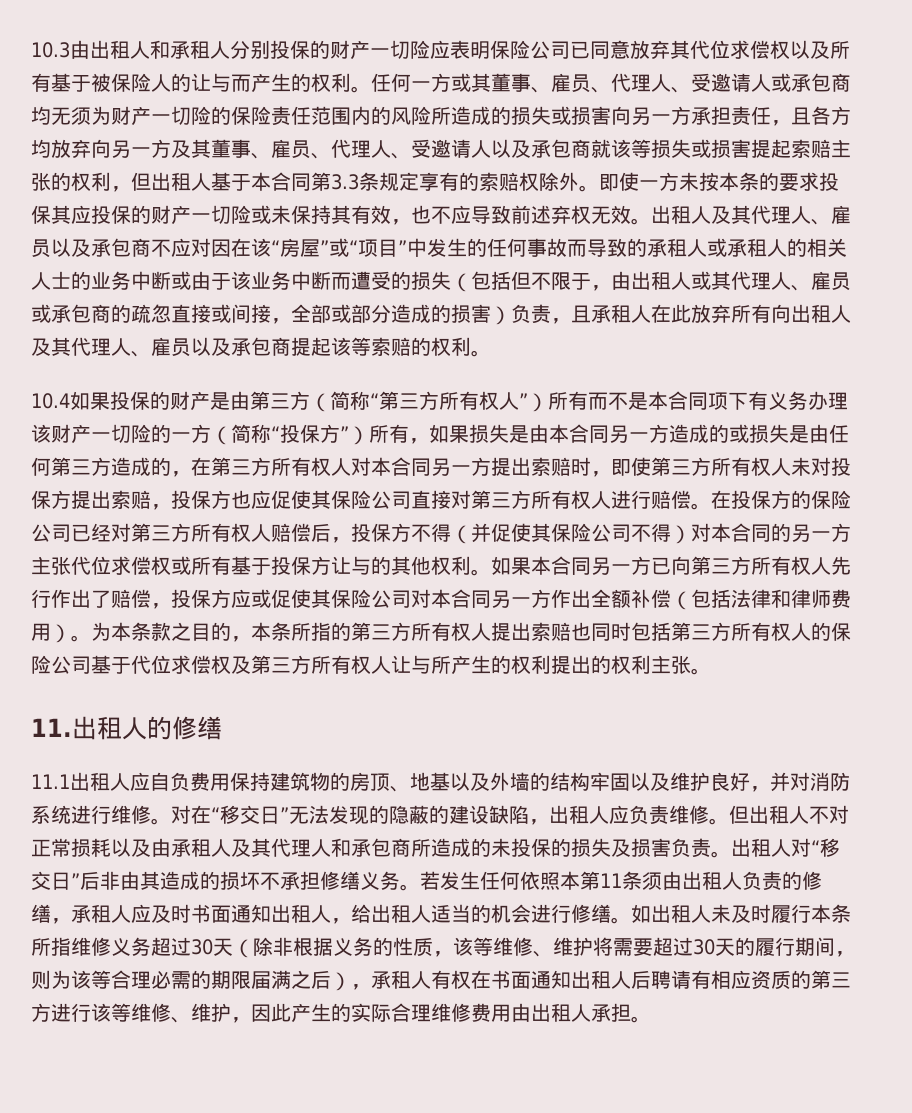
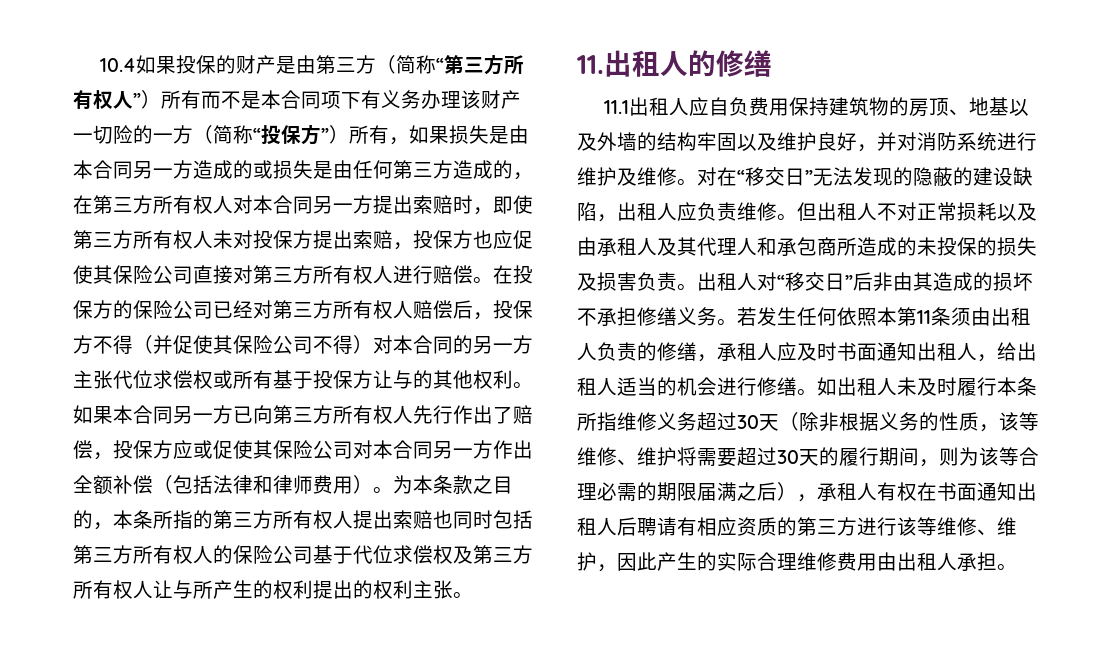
- 10.3由出租人和承租人分别投保的财产一切险应表明保险公司已同意放弃其代位求偿权以及所有基于被保险人的让与而产生的权利。任何一方或其董事、雇员、代理人、受邀请人或承包商均无须为财产一切险的保险责任范围内的风险所造成的损失或损害向另一方承担责任，且各方均放弃向另一方及其董事、雇员、代理人、受邀请人以及承包商就该等损失或损害提起索赔主张的权利，但出租人基于本合同第3.3条规定享有的索赔权除外。即使一方未按本条的要求投保其应投保的财产一切险或未保持其有效，也不应导致前述弃权无效。出租人及其代理人、雇员以及承包商不应对因在该“房屋”或“项目”中发生的任何事故而导致的承租人或承租人的相关人士的业务中断或由于该业务中断而遭受的损失（包括但不限于，由出租人或其代理人、雇员或承包商的疏忽直接或间接，全部或部分造成的损害）负责，且承租人在此放弃所有向出租人及其代理人、雇员以及承包商提起该等索赔的权利。
- 11.1出租人应自负费用保持建筑物的房顶、地基以及外墙的结构牢固以及维护良好，并对消防系统进行维修。
+ 11.1出租人应自负费用保持建筑物的房顶、地基以及外墙的结构牢固以及维护良好，并对消防系统进行维护及维修。

